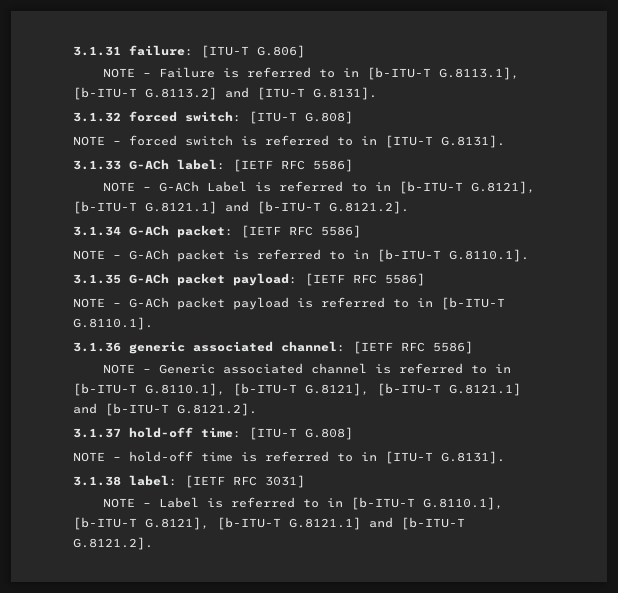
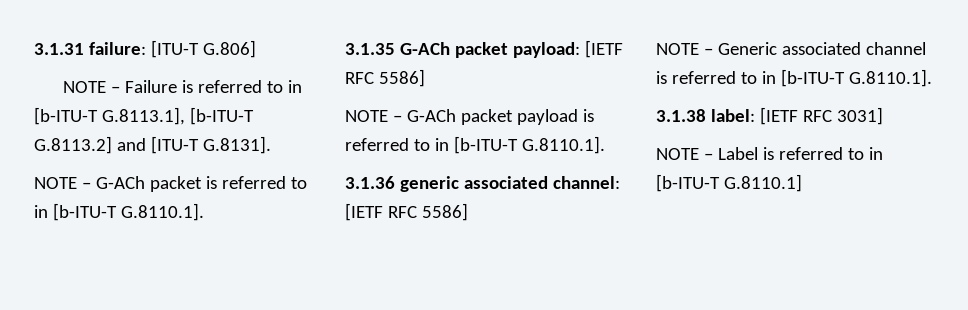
- 3.1.32 forced switch: [ITU-T G.808]
- NOTE – forced switch is referred to in [ITU-T G.8131].
- 3.1.33 G-ACh label: [IETF RFC 5586]
- NOTE – G-ACh Label is referred to in [b-ITU-T G.8121], [b-ITU-T G.8121.1] and [b-ITU-T G.8121.2].
- 3.1.34 G-ACh packet: [IETF RFC 5586]
- NOTE – Generic associated channel is referred to in [b-ITU-T G.8110.1], [b-ITU-T G.8121], [b-ITU-T G.8121.1] and [b-ITU-T G.8121.2].
- 3.1.37 hold-off time: [ITU-T G.808]
- NOTE – hold-off time is referred to in [ITU-T G.8131].
+ NOTE – Generic associated channel is referred to in [b-ITU-T G.8110.1].
- NOTE – Label is referred to in [b-ITU-T G.8110.1], [b-ITU-T G.8121], [b-ITU-T G.8121.1] and [b-ITU-T G.8121.2].
+ NOTE – Label is referred to in [b-ITU-T G.8110.1]

